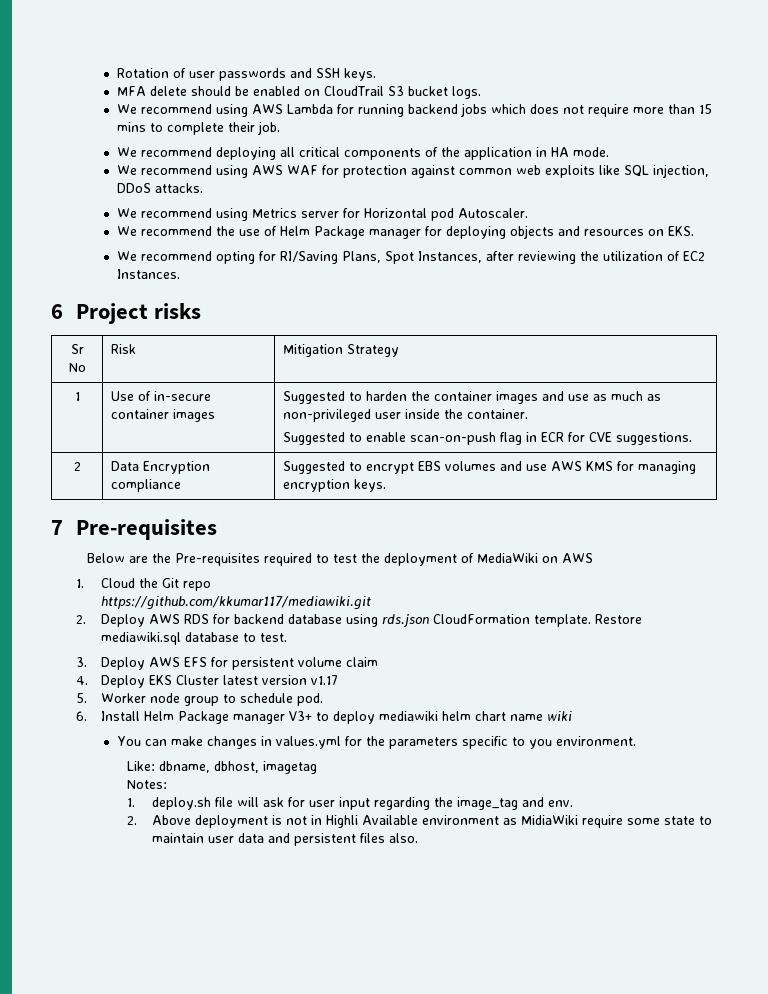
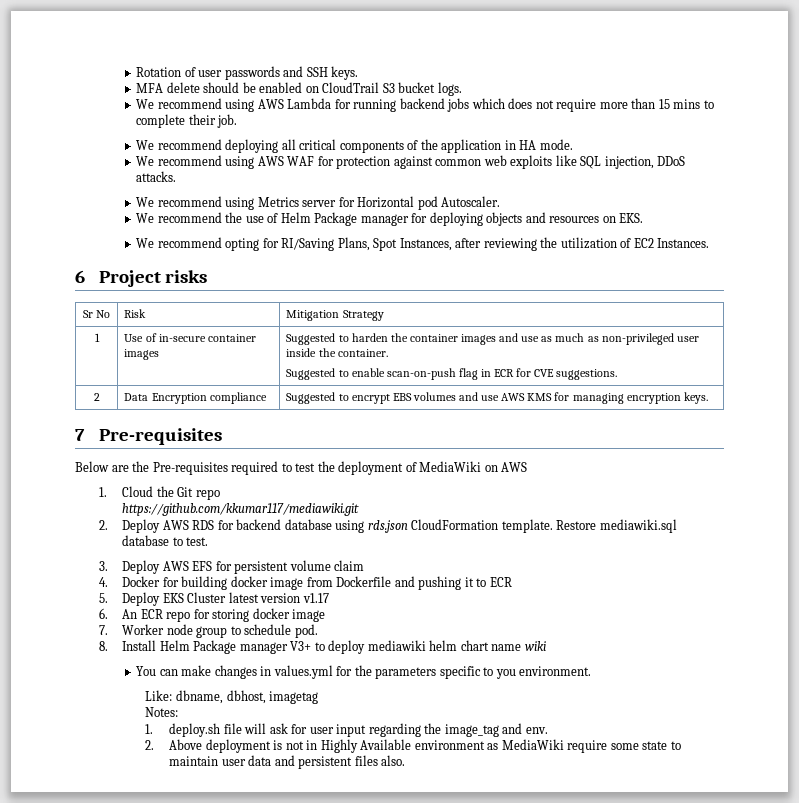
- 4. Deploy EKS Cluster latest version v1.17
+ 4. Docker for building docker image from Dockerfile and pushing it to ECR
+ 5. Deploy EKS Cluster latest version v1.17
- 5. Worker node group to schedule pod.
+ 6. An ECR repo for storing docker image
+ 7. Worker node group to schedule pod.
- 6. Install Helm Package manager V3+ to deploy mediawiki helm chart name wiki
+ 8. Install Helm Package manager V3+ to deploy mediawiki helm chart name wiki
- 2. Above deployment is not in Highli Available environment as MidiaWiki require some state to maintain user data and persistent files also.
+ 2. Above deployment is not in Highly Available environment as MediaWiki require some state to maintain user data and persistent files also.

